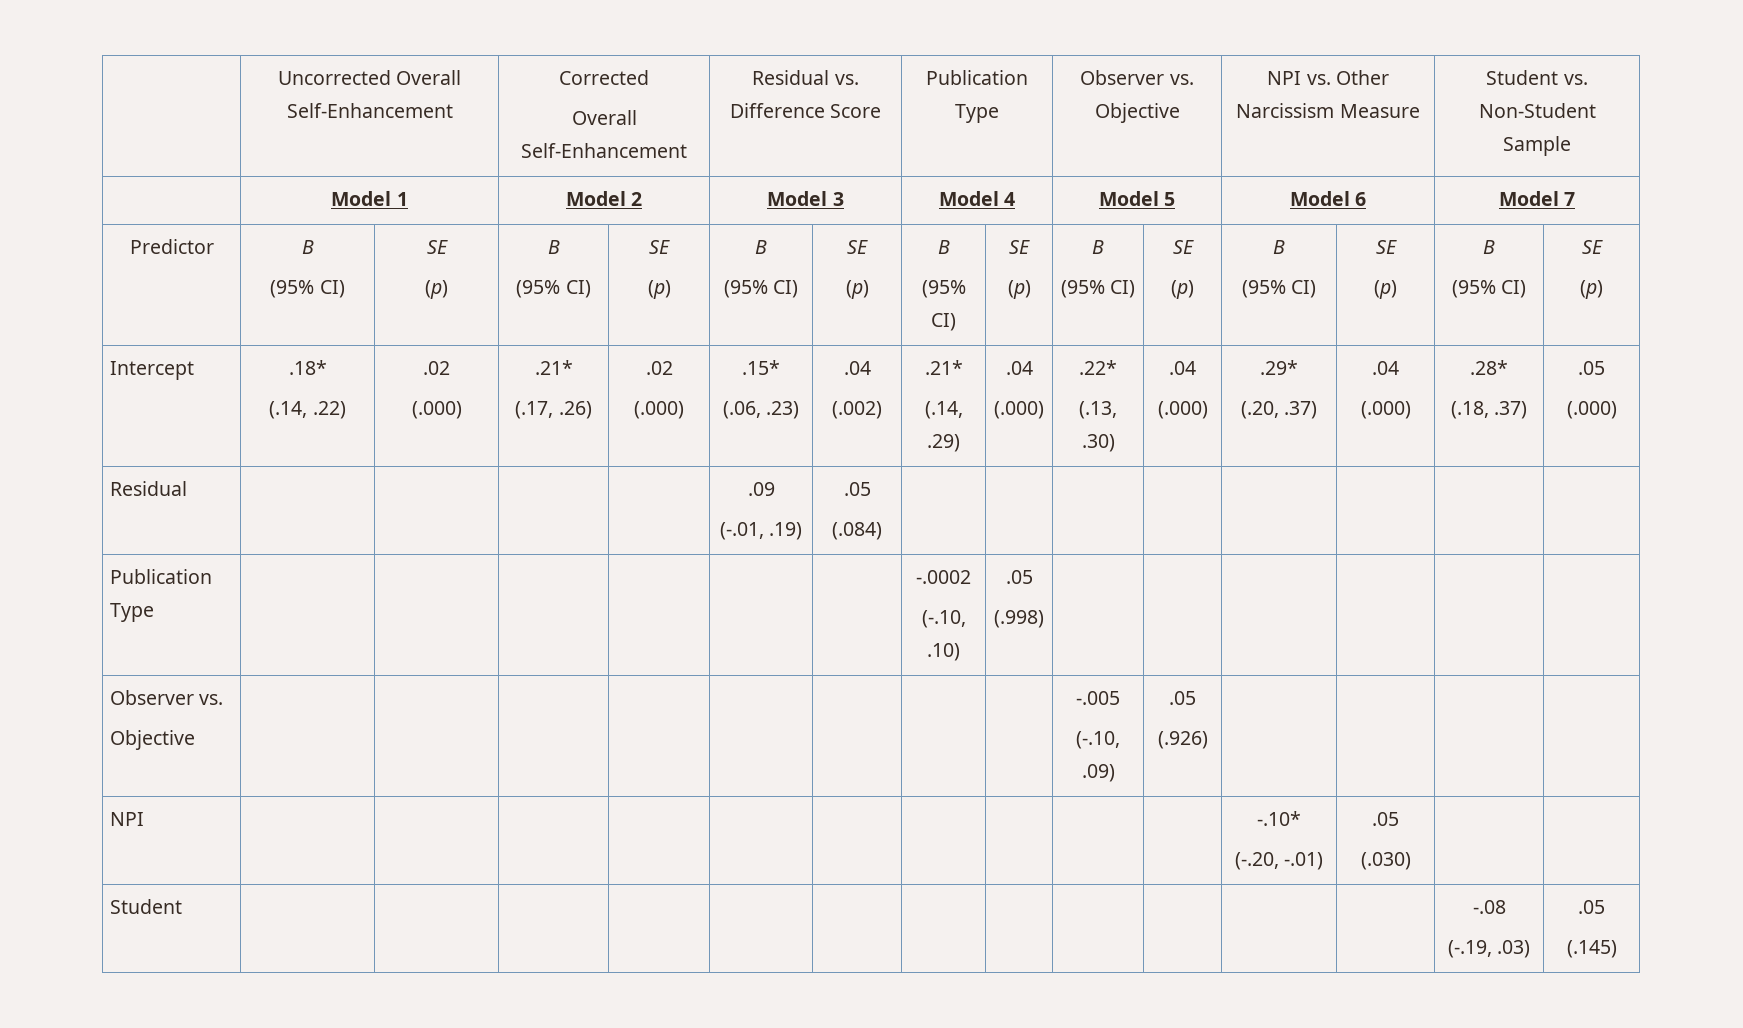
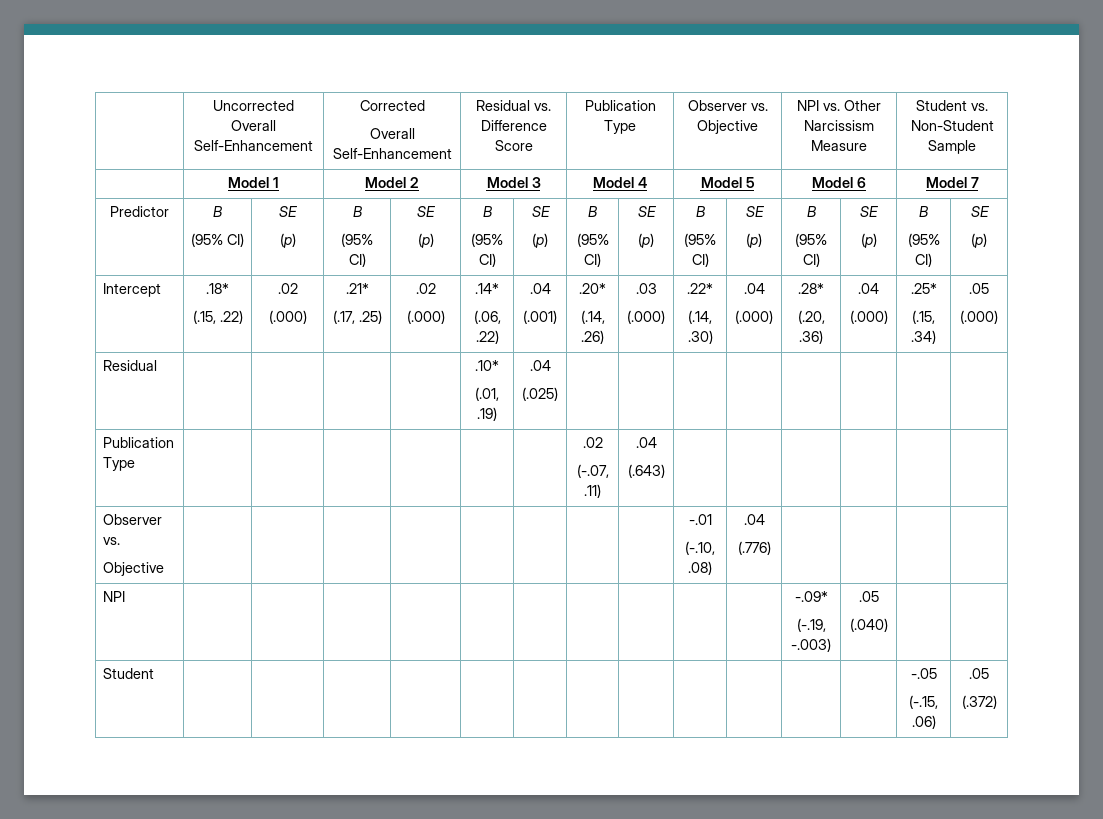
  Intercept | .18*
- (.14, .22) | .02
+ (.15, .22) | .02
  (.000) | .21*
- (.17, .26) | .02
- (.000) | .15*
- (.06, .23) | .04
- (.002) | .21*
- (.14, .29) | .04
+ (.17, .25) | .02
+ (.000) | .14*
+ (.06, .22) | .04
+ (.001) | .20*
+ (.14, .26) | .03
  (.000) | .22*
- (.13, .30) | .04
- (.000) | .29*
- (.20, .37) | .04
+ (.14, .30) | .04
  (.000) | .28*
- (.18, .37) | .05
+ (.20, .36) | .04
+ (.000) | .25*
+ (.15, .34) | .05
- Residual | | | | | .09
- (-.01, .19) | .05
- (.084) | | | | | | | |
+ Residual | | | | | .10*
+ (.01, .19) | .04
+ (.025) | | | | | | | |
- Publication Type | | | | | | | -.0002
- (-.10, .10) | .05
- (.998) | | | | | |
+ Publication Type | | | | | | | .02
+ (-.07, .11) | .04
+ (.643) | | | | | |
  Observer vs.
- Objective | | | | | | | | | -.005
- (-.10, .09) | .05
- (.926) | | | |
- NPI | | | | | | | | | | | -.10*
- (-.20, -.01) | .05
- (.030) | |
+ Objective | | | | | | | | | -.01
+ (-.10, .08) | .04
+ (.776) | | | |
+ NPI | | | | | | | | | | | -.09*
+ (-.19, -.003) | .05
+ (.040) | |
- Student | | | | | | | | | | | | | -.08
- (-.19, .03) | .05
- (.145)
+ Student | | | | | | | | | | | | | -.05
+ (-.15, .06) | .05
+ (.372)

